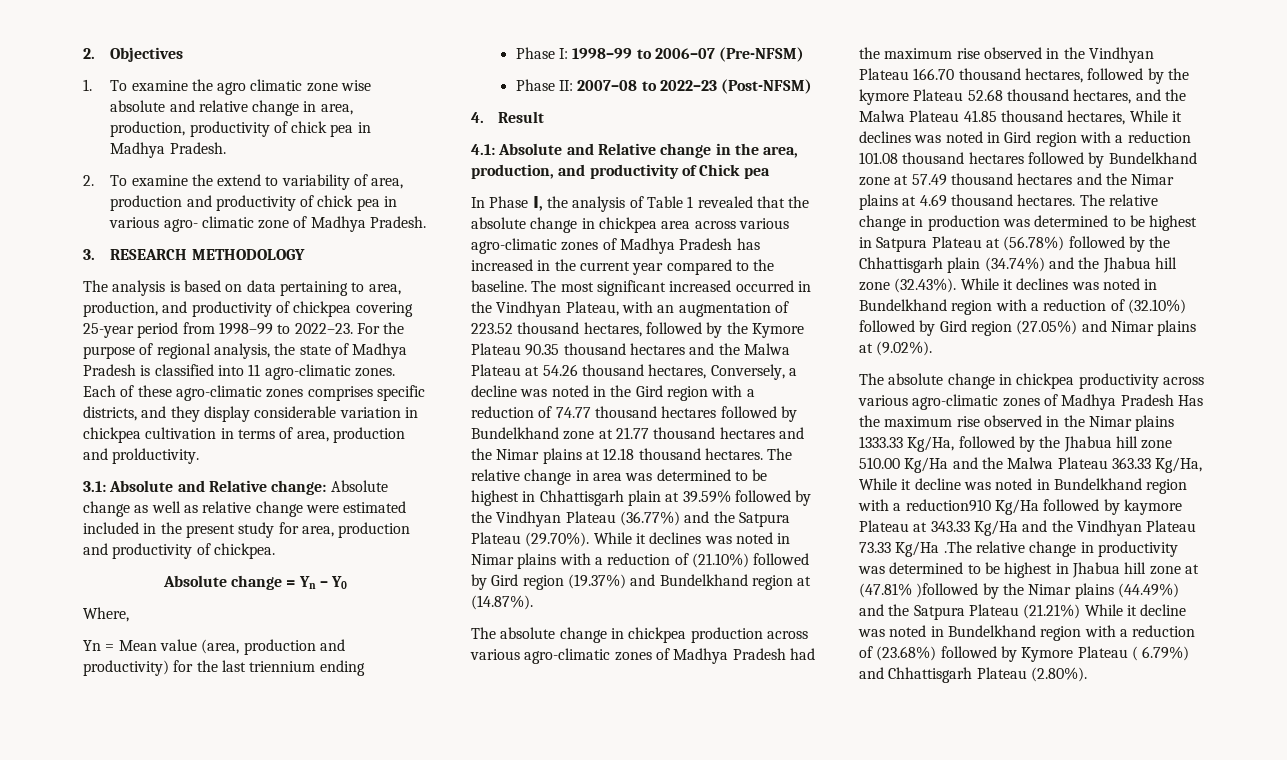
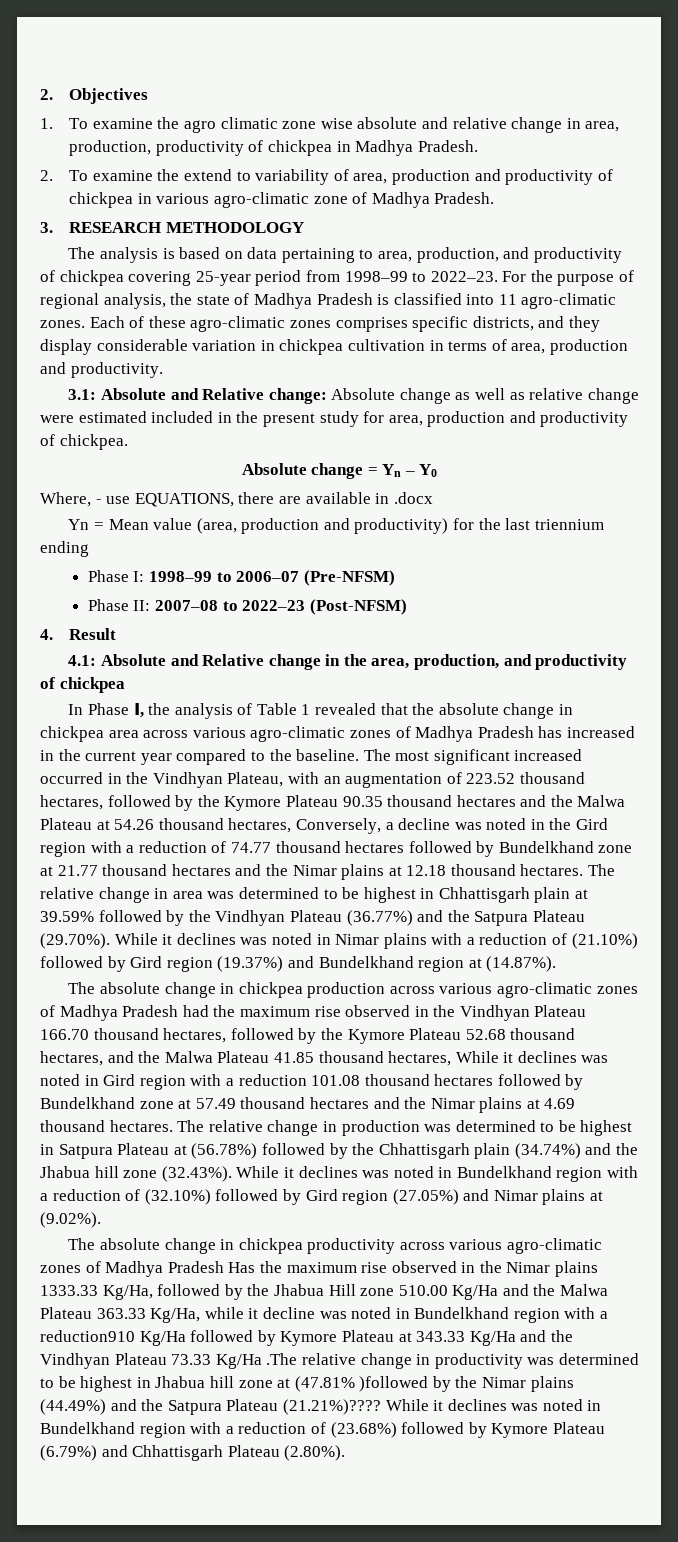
- 1. To examine the agro climatic zone wise absolute and relative change in area, production, productivity of chick pea in Madhya Pradesh.
+ 1. To examine the agro climatic zone wise absolute and relative change in area, production, productivity of chickpea in Madhya Pradesh.
- 2. To examine the extend to variability of area, production and productivity of chick pea in various agro- climatic zone of Madhya Pradesh.
+ 2. To examine the extend to variability of area, production and productivity of chickpea in various agro-climatic zone of Madhya Pradesh.
- Each of these agro-climatic zones comprises specific districts, and they display considerable variation in chickpea cultivation in terms of area, production and prolductivity.
+ Each of these agro-climatic zones comprises specific districts, and they display considerable variation in chickpea cultivation in terms of area, production and productivity.
- Where,
+ Where, - use EQUATIONS, there are available in .docx
- 4.1: Absolute and Relative change in the area, production, and productivity of Chick pea
+ 4.1: Absolute and Relative change in the area, production, and productivity of chickpea
- The absolute change in chickpea production across various agro-climatic zones of Madhya Pradesh had the maximum rise observed in the Vindhyan Plateau 166.70 thousand hectares, followed by the kymore Plateau 52.68 thousand hectares, and the Malwa Plateau 41.85 thousand hectares, While it declines was noted in Gird region with a reduction 101.08 thousand hectares followed by Bundelkhand zone at 57.49 thousand hectares and the Nimar plains at 4.69 thousand hectares.
+ The absolute change in chickpea production across various agro-climatic zones of Madhya Pradesh had the maximum rise observed in the Vindhyan Plateau 166.70 thousand hectares, followed by the Kymore Plateau 52.68 thousand hectares, and the Malwa Plateau 41.85 thousand hectares, While it declines was noted in Gird region with a reduction 101.08 thousand hectares followed by Bundelkhand zone at 57.49 thousand hectares and the Nimar plains at 4.69 thousand hectares.
- The absolute change in chickpea productivity across various agro-climatic zones of Madhya Pradesh Has the maximum rise observed in the Nimar plains 1333.33 Kg/Ha, followed by the Jhabua hill zone 510.00 Kg/Ha and the Malwa Plateau 363.33 Kg/Ha, While it decline was noted in Bundelkhand region with a reduction910 Kg/Ha followed by kaymore Plateau at 343.33 Kg/Ha and the Vindhyan Plateau 73.33 Kg/Ha .The relative change in productivity was determined to be highest in Jhabua hill zone at (47.81% )followed by the Nimar plains (44.49%) and the Satpura Plateau (21.21%) While it decline was noted in Bundelkhand region with a reduction of (23.68%) followed by Kymore Plateau ( 6.79%) and Chhattisgarh Plateau (2.80%).
+ The absolute change in chickpea productivity across various agro-climatic zones of Madhya Pradesh Has the maximum rise observed in the Nimar plains 1333.33 Kg/Ha, followed by the Jhabua Hill zone 510.00 Kg/Ha and the Malwa Plateau 363.33 Kg/Ha, while it decline was noted in Bundelkhand region with a reduction910 Kg/Ha followed by Kymore Plateau at 343.33 Kg/Ha and the Vindhyan Plateau 73.33 Kg/Ha .The relative change in productivity was determined to be highest in Jhabua hill zone at (47.81% )followed by the Nimar plains (44.49%) and the Satpura Plateau (21.21%)???? While it declines was noted in Bundelkhand region with a reduction of (23.68%) followed by Kymore Plateau (6.79%) and Chhattisgarh Plateau (2.80%).

